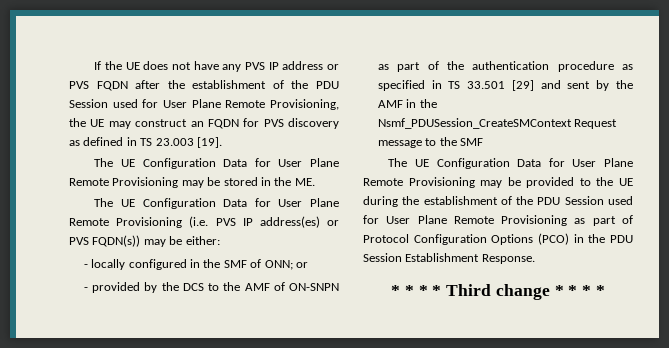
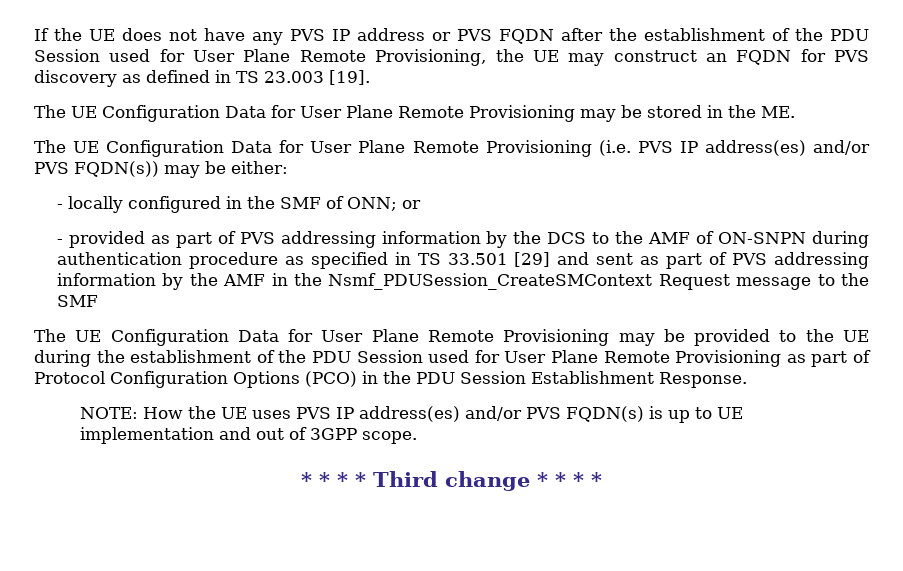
- The UE Configuration Data for User Plane Remote Provisioning (i.e. PVS IP address(es) or PVS FQDN(s)) may be either:
+ The UE Configuration Data for User Plane Remote Provisioning (i.e. PVS IP address(es) and/or PVS FQDN(s)) may be either:
- - provided by the DCS to the AMF of ON-SNPN as part of the authentication procedure as specified in TS 33.501 [29] and sent by the AMF in the Nsmf_PDUSession_CreateSMContext Request message to the SMF
+ - provided as part of PVS addressing information by the DCS to the AMF of ON-SNPN during authentication procedure as specified in TS 33.501 [29] and sent as part of PVS addressing information by the AMF in the Nsmf_PDUSession_CreateSMContext Request message to the SMF
+ NOTE: How the UE uses PVS IP address(es) and/or PVS FQDN(s) is up to UE implementation and out of 3GPP scope.

